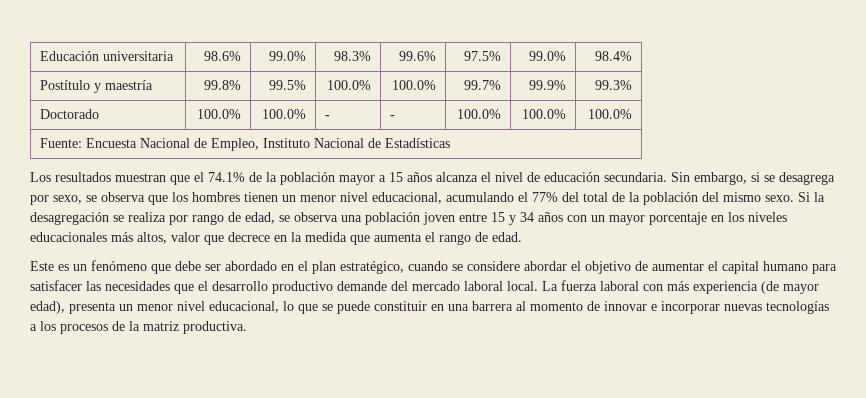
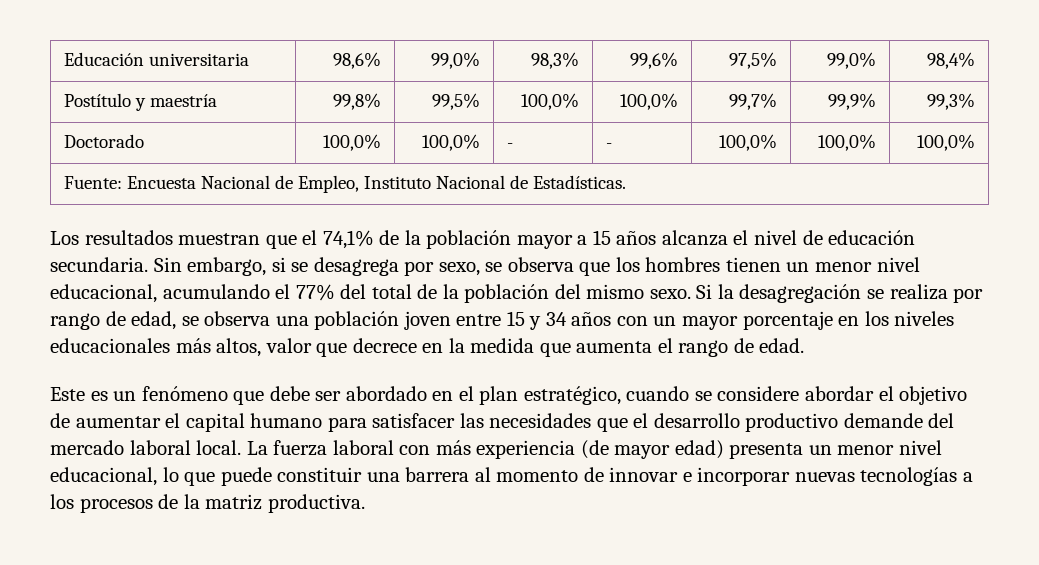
- Educación universitaria | 98.6% | 99.0% | 98.3% | 99.6% | 97.5% | 99.0% | 98.4%
- Postítulo y maestría | 99.8% | 99.5% | 100.0% | 100.0% | 99.7% | 99.9% | 99.3%
+ Educación universitaria | 98,6% | 99,0% | 98,3% | 99,6% | 97,5% | 99,0% | 98,4%
+ Postítulo y maestría | 99,8% | 99,5% | 100,0% | 100,0% | 99,7% | 99,9% | 99,3%
- Doctorado | 100.0% | 100.0% | - | - | 100.0% | 100.0% | 100.0%
+ Doctorado | 100,0% | 100,0% | - | - | 100,0% | 100,0% | 100,0%
- Fuente: Encuesta Nacional de Empleo, Instituto Nacional de Estadísticas
+ Fuente: Encuesta Nacional de Empleo, Instituto Nacional de Estadísticas.
- Los resultados muestran que el 74.1% de la población mayor a 15 años alcanza el nivel de educación secundaria.
+ Los resultados muestran que el 74,1% de la población mayor a 15 años alcanza el nivel de educación secundaria.
- La fuerza laboral con más experiencia (de mayor edad), presenta un menor nivel educacional, lo que se puede constituir en una barrera al momento de innovar e incorporar nuevas tecnologías a los procesos de la matriz productiva.
+ La fuerza laboral con más experiencia (de mayor edad) presenta un menor nivel educacional, lo que puede constituir una barrera al momento de innovar e incorporar nuevas tecnologías a los procesos de la matriz productiva.

